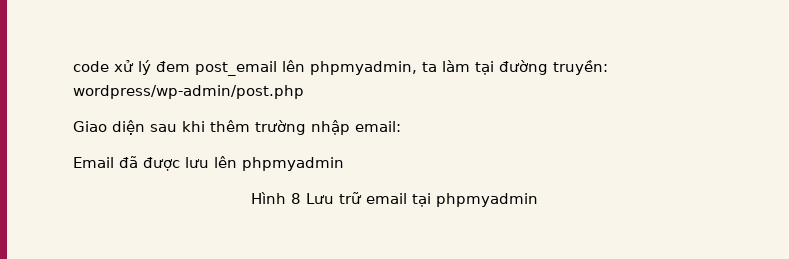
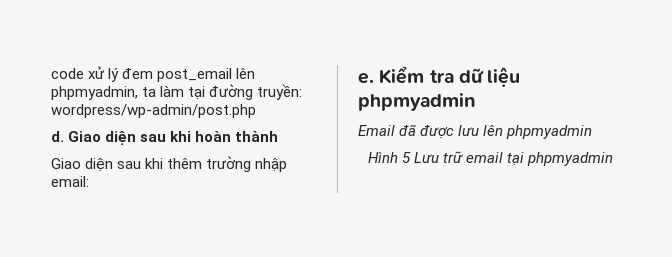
+ d. Giao diện sau khi hoàn thành
+ e. Kiểm tra dữ liệu phpmyadmin
- Hình 8 Lưu trữ email tại phpmyadmin
+ Hình 5 Lưu trữ email tại phpmyadmin

